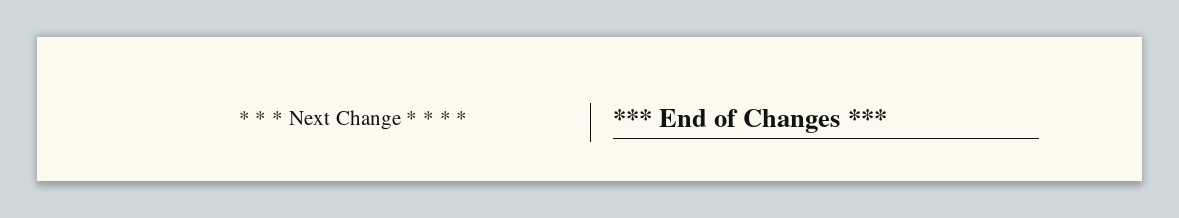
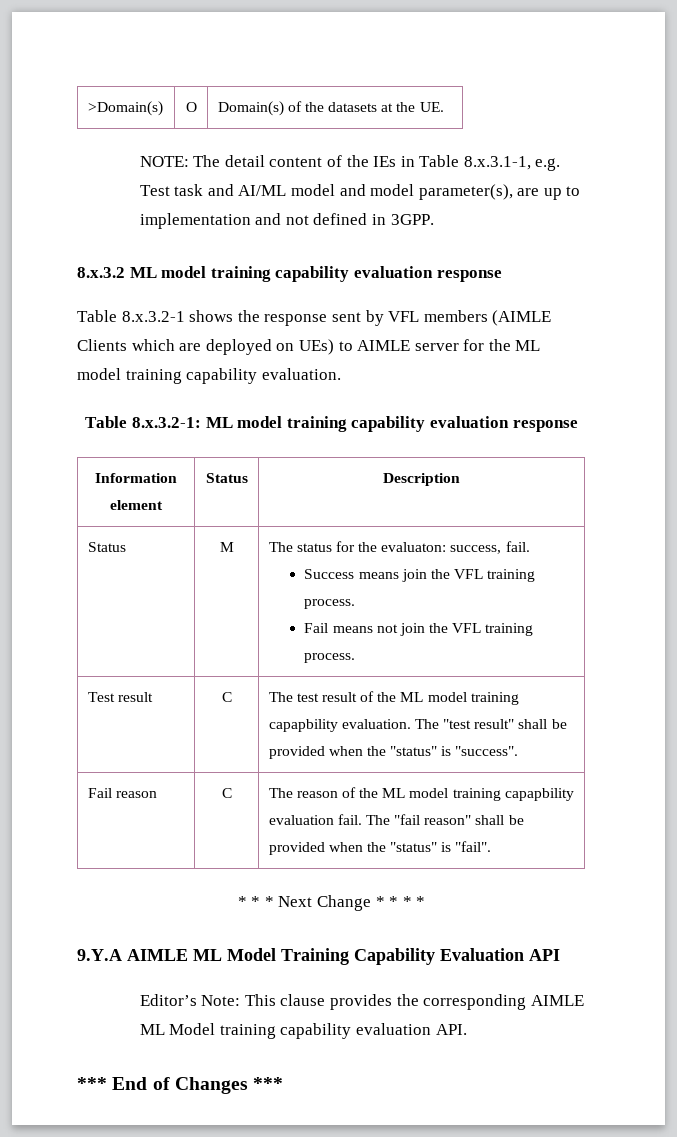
+ >Domain(s) | O | Domain(s) of the datasets at the UE.
+ NOTE: The detail content of the IEs in Table 8.x.3.1-1, e.g. Test task and AI/ML model and model parameter(s), are up to implementation and not defined in 3GPP.
+ 8.x.3.2 ML model training capability evaluation response
+ Table 8.x.3.2-1 shows the response sent by VFL members (AIMLE Clients which are deployed on UEs) to AIMLE server for the ML model training capability evaluation.
+ Table 8.x.3.2-1: ML model training capability evaluation response
+ Information element | Status | Description
+ Status | M | The status for the evaluaton: success, fail.
+ Success means join the VFL training process.
+ Fail means not join the VFL training process.
+ Test result | C | The test result of the ML model training capapbility evaluation. The "test result" shall be provided when the "status" is "success".
+ Fail reason | C | The reason of the ML model training capapbility evaluation fail. The "fail reason" shall be provided when the "status" is "fail".
+ 9.Y.A AIMLE ML Model Training Capability Evaluation API
+ Editor’s Note: This clause provides the corresponding AIMLE ML Model training capability evaluation API.

